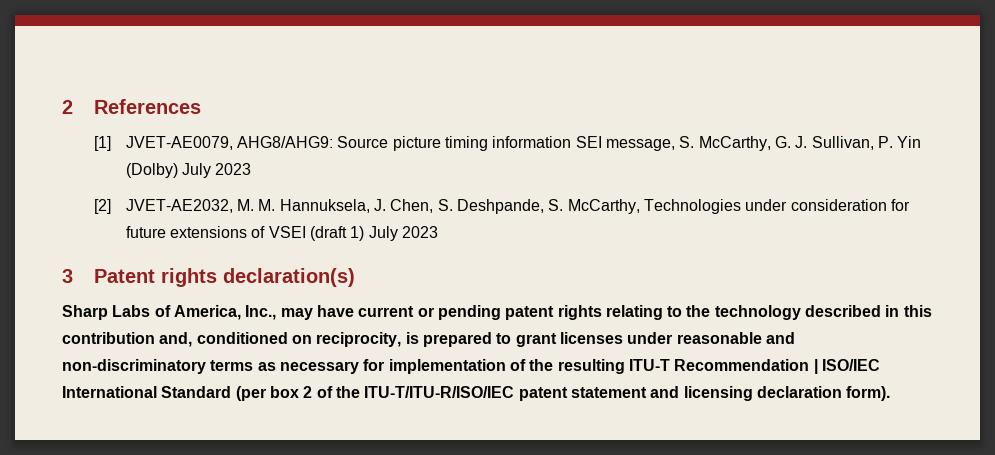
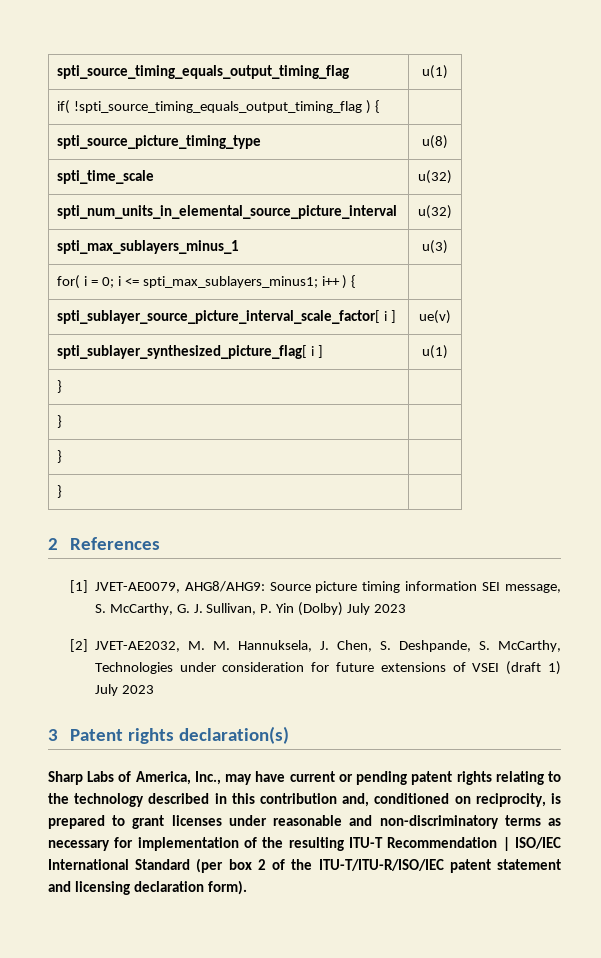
+ spti_source_timing_equals_output_timing_flag | u(1)
+ if( !spti_source_timing_equals_output_timing_flag ) { |
+ spti_source_picture_timing_type | u(8)
+ spti_time_scale | u(32)
+ spti_num_units_in_elemental_source_picture_interval | u(32)
+ spti_max_sublayers_minus_1 | u(3)
+ for( i = 0; i <= spti_max_sublayers_minus1; i++ ) { |
+ spti_sublayer_source_picture_interval_scale_factor[ i ] | ue(v)
+ spti_sublayer_synthesized_picture_flag[ i ] | u(1)
+ } |
+ } |
+ } |
+ } |

